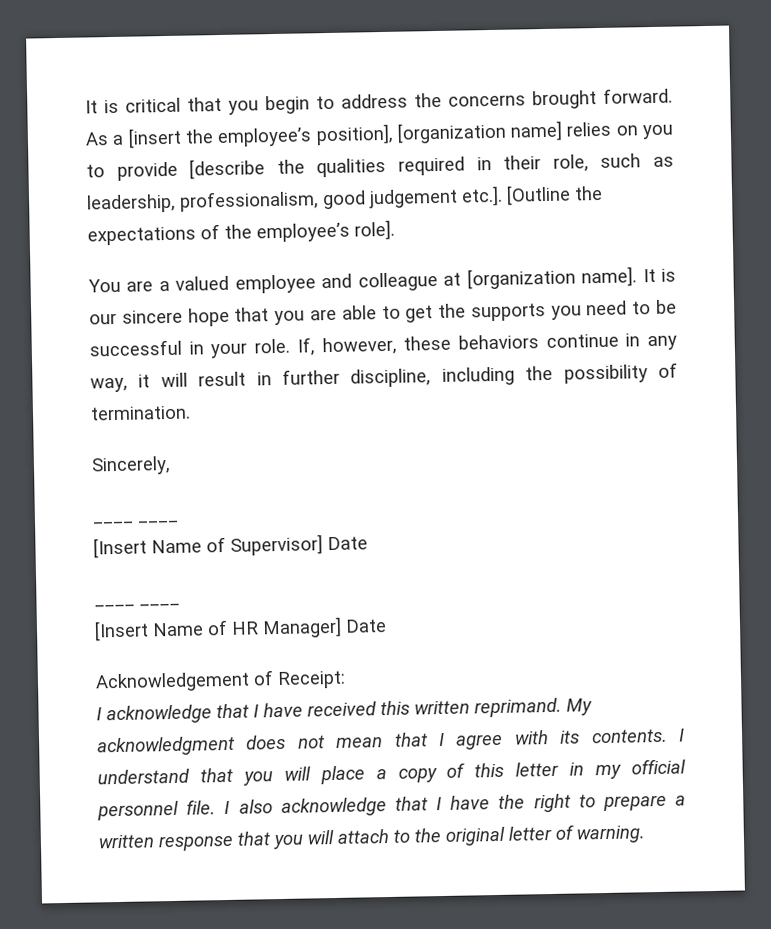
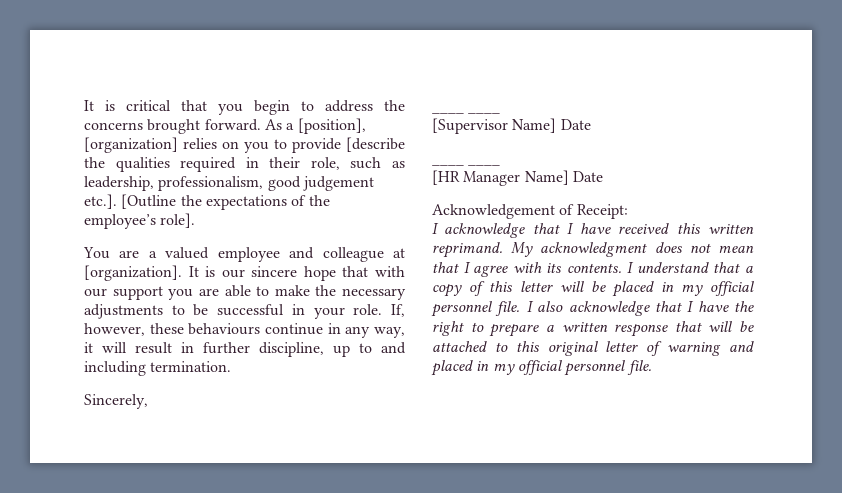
- As a [insert the employee’s position], [organization name] relies on you to provide [describe the qualities required in their role, such as leadership, professionalism, good judgement etc.]. [Outline the expectations of the employee’s role].
+ As a [position], [organization] relies on you to provide [describe the qualities required in their role, such as leadership, professionalism, good judgement etc.]. [Outline the expectations of the employee’s role].
- You are a valued employee and colleague at [organization name].
+ You are a valued employee and colleague at [organization].
- It is our sincere hope that you are able to get the supports you need to be successful in your role.
+ It is our sincere hope that with our support you are able to make the necessary adjustments to be successful in your role.
- If, however, these behaviors continue in any way, it will result in further discipline, including the possibility of termination.
+ If, however, these behaviours continue in any way, it will result in further discipline, up to and including termination.
- [Insert Name of Supervisor] Date
+ [Supervisor Name] Date
- [Insert Name of HR Manager] Date
+ [HR Manager Name] Date
- I understand that you will place a copy of this letter in my official personnel file.
+ I understand that a copy of this letter will be placed in my official personnel file.
- I also acknowledge that I have the right to prepare a written response that you will attach to the original letter of warning.
+ I also acknowledge that I have the right to prepare a written response that will be attached to this original letter of warning and placed in my official personnel file.

